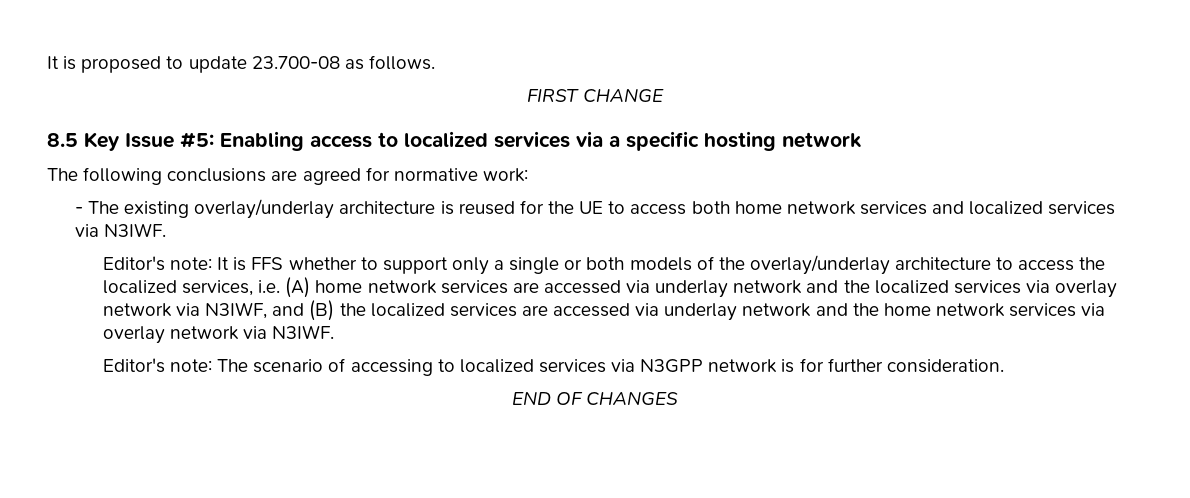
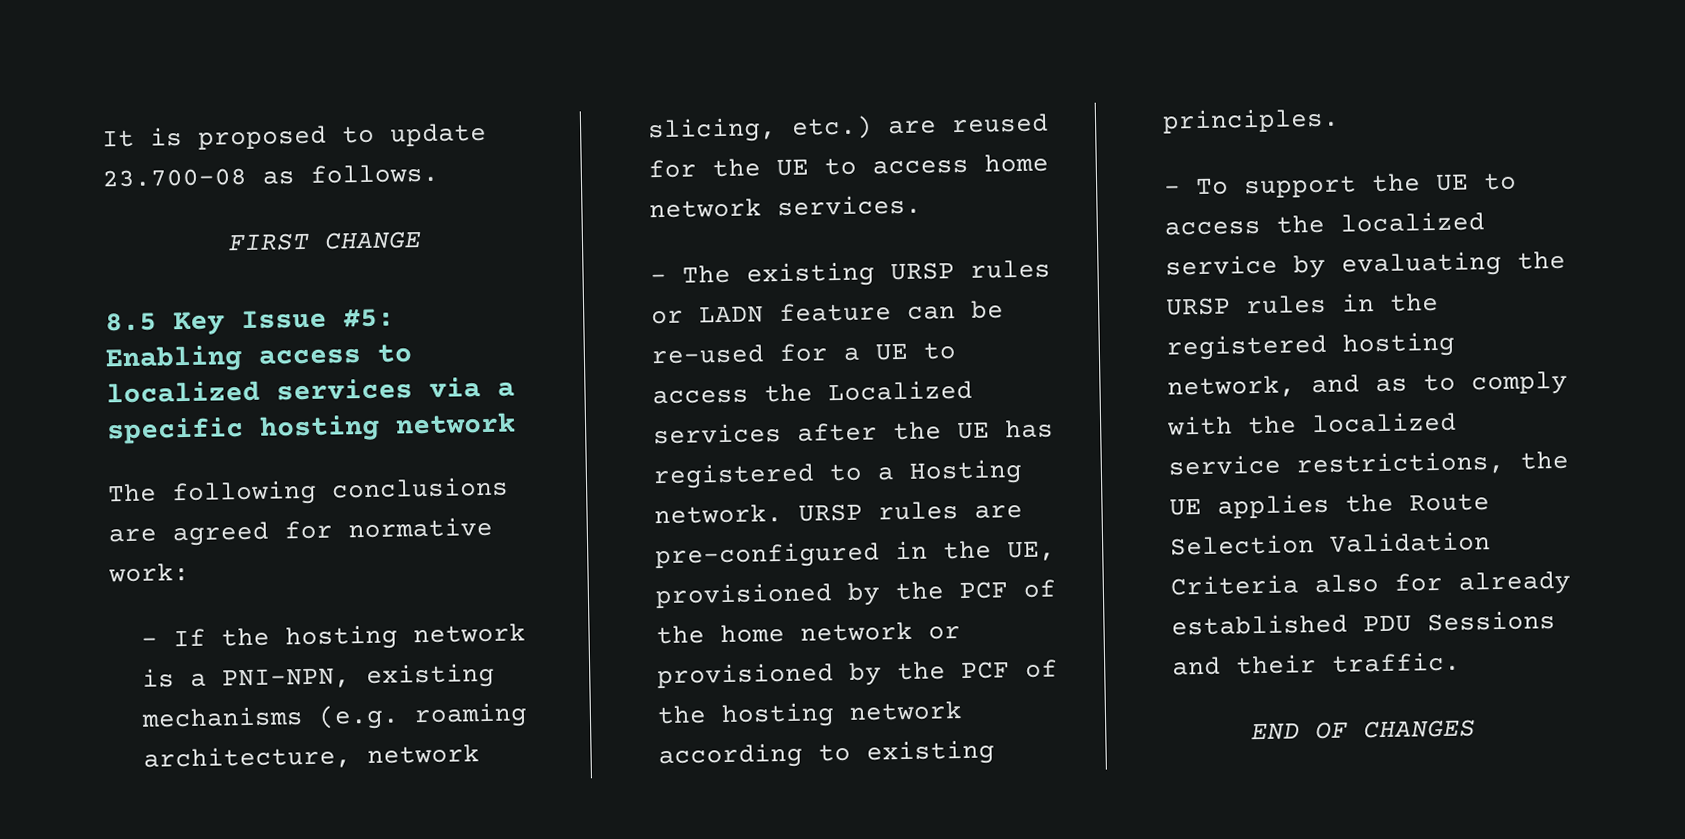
- - The existing overlay/underlay architecture is reused for the UE to access both home network services and localized services via N3IWF.
- Editor's note: It is FFS whether to support only a single or both models of the overlay/underlay architecture to access the localized services, i.e. (A) home network services are accessed via underlay network and the localized services via overlay network via N3IWF, and (B) the localized services are accessed via underlay network and the home network services via overlay network via N3IWF.
- Editor's note: The scenario of accessing to localized services via N3GPP network is for further consideration.
+ - If the hosting network is a PNI-NPN, existing mechanisms (e.g. roaming architecture, network slicing, etc.) are reused for the UE to access home network services.
+ - The existing URSP rules or LADN feature can be re-used for a UE to access the Localized services after the UE has registered to a Hosting network. URSP rules are pre-configured in the UE, provisioned by the PCF of the home network or provisioned by the PCF of the hosting network according to existing principles.
+ - To support the UE to access the localized service by evaluating the URSP rules in the registered hosting network, and as to comply with the localized service restrictions, the UE applies the Route Selection Validation Criteria also for already established PDU Sessions and their traffic.

